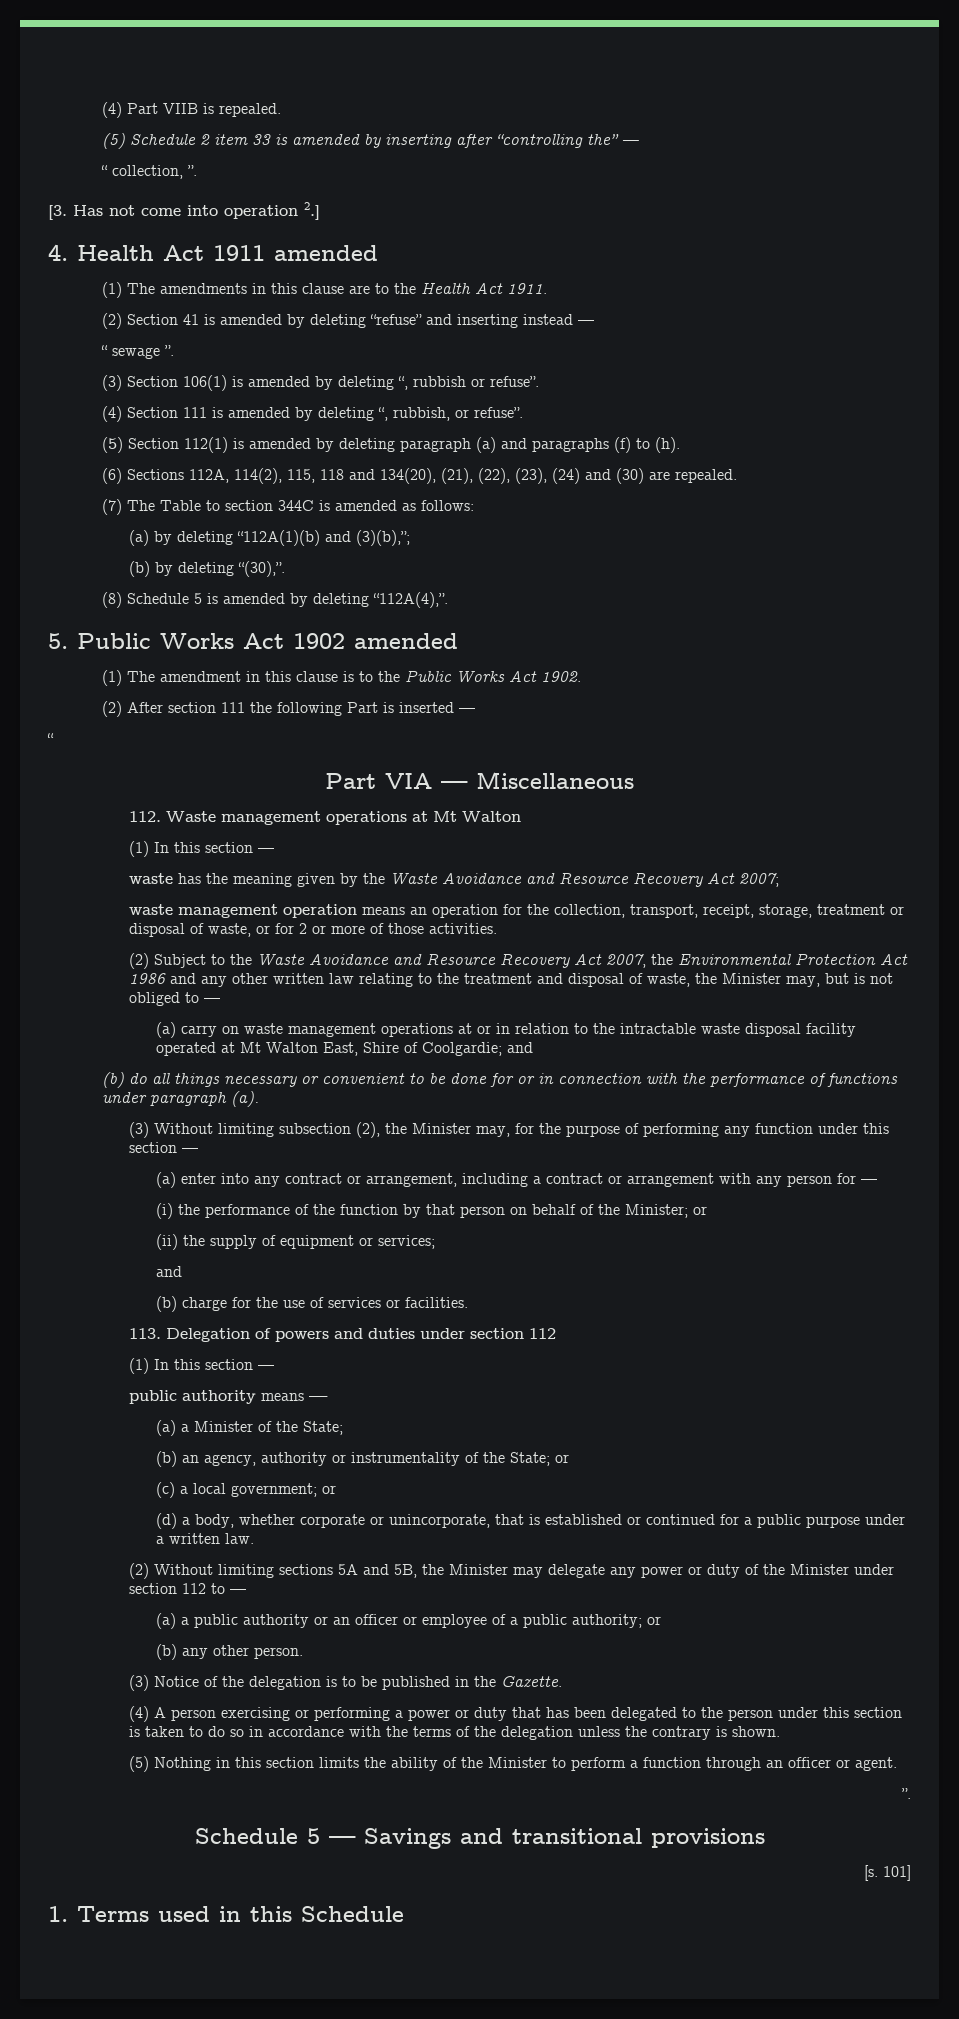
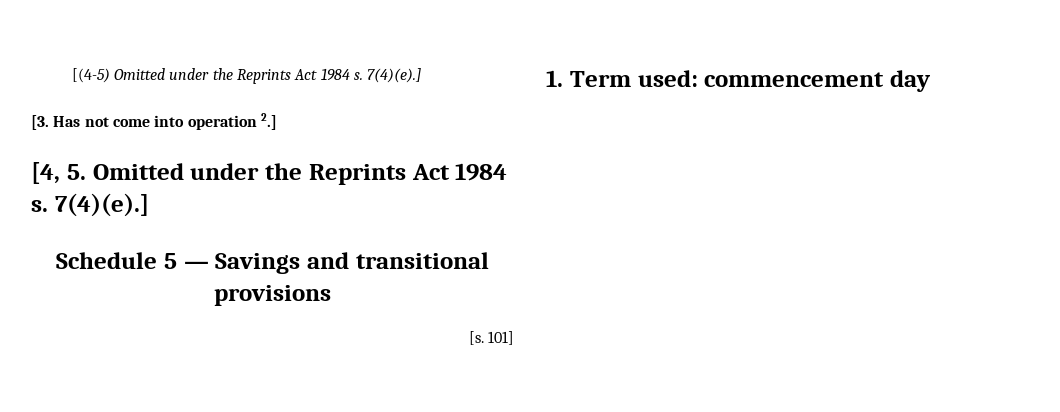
- (4) Part VIIB is repealed.
- (5) Schedule 2 item 33 is amended by inserting after “controlling the” —
- “ collection, ”.
+ [(4-5) Omitted under the Reprints Act 1984 s. 7(4)(e).]
- 4. Health Act 1911 amended
- (1) The amendments in this clause are to the Health Act 1911.
- (2) Section 41 is amended by deleting “refuse” and inserting instead —
- “ sewage ”.
- (3) Section 106(1) is amended by deleting “, rubbish or refuse”.
- (4) Section 111 is amended by deleting “, rubbish, or refuse”.
- (5) Section 112(1) is amended by deleting paragraph (a) and paragraphs (f) to (h).
- (6) Sections 112A, 114(2), 115, 118 and 134(20), (21), (22), (23), (24) and (30) are repealed.
- (7) The Table to section 344C is amended as follows:
- (a) by deleting “112A(1)(b) and (3)(b),”;
- (b) by deleting “(30),”.
- (8) Schedule 5 is amended by deleting “112A(4),”.
- 5. Public Works Act 1902 amended
- (1) The amendment in this clause is to the Public Works Act 1902.
- (2) After section 111 the following Part is inserted —
- “
- Part VIA — Miscellaneous
- 112. Waste management operations at Mt Walton
- (1) In this section —
- waste has the meaning given by the Waste Avoidance and Resource Recovery Act 2007;
- waste management operation means an operation for the collection, transport, receipt, storage, treatment or disposal of waste, or for 2 or more of those activities.
- (2) Subject to the Waste Avoidance and Resource Recovery Act 2007, the Environmental Protection Act 1986 and any other written law relating to the treatment and disposal of waste, the Minister may, but is not obliged to —
- (a) carry on waste management operations at or in relation to the intractable waste disposal facility operated at Mt Walton East, Shire of Coolgardie; and
- (b) do all things necessary or convenient to be done for or in connection with the performance of functions under paragraph (a).
- (3) Without limiting subsection (2), the Minister may, for the purpose of performing any function under this section —
- (a) enter into any contract or arrangement, including a contract or arrangement with any person for —
- (i) the performance of the function by that person on behalf of the Minister; or
- (ii) the supply of equipment or services;
- and
- (b) charge for the use of services or facilities.
- 113. Delegation of powers and duties under section 112
- (1) In this section —
- public authority means —
- (a) a Minister of the State;
- (b) an agency, authority or instrumentality of the State; or
- (c) a local government; or
- (d) a body, whether corporate or unincorporate, that is established or continued for a public purpose under a written law.
- (2) Without limiting sections 5A and 5B, the Minister may delegate any power or duty of the Minister under section 112 to —
- (a) a public authority or an officer or employee of a public authority; or
- (b) any other person.
- (3) Notice of the delegation is to be published in the Gazette.
- (4) A person exercising or performing a power or duty that has been delegated to the person under this section is taken to do so in accordance with the terms of the delegation unless the contrary is shown.
- (5) Nothing in this section limits the ability of the Minister to perform a function through an officer or agent.
- ”.
+ [4, 5. Omitted under the Reprints Act 1984 s. 7(4)(e).]
- 1. Terms used in this Schedule
+ 1. Term used: commencement day

